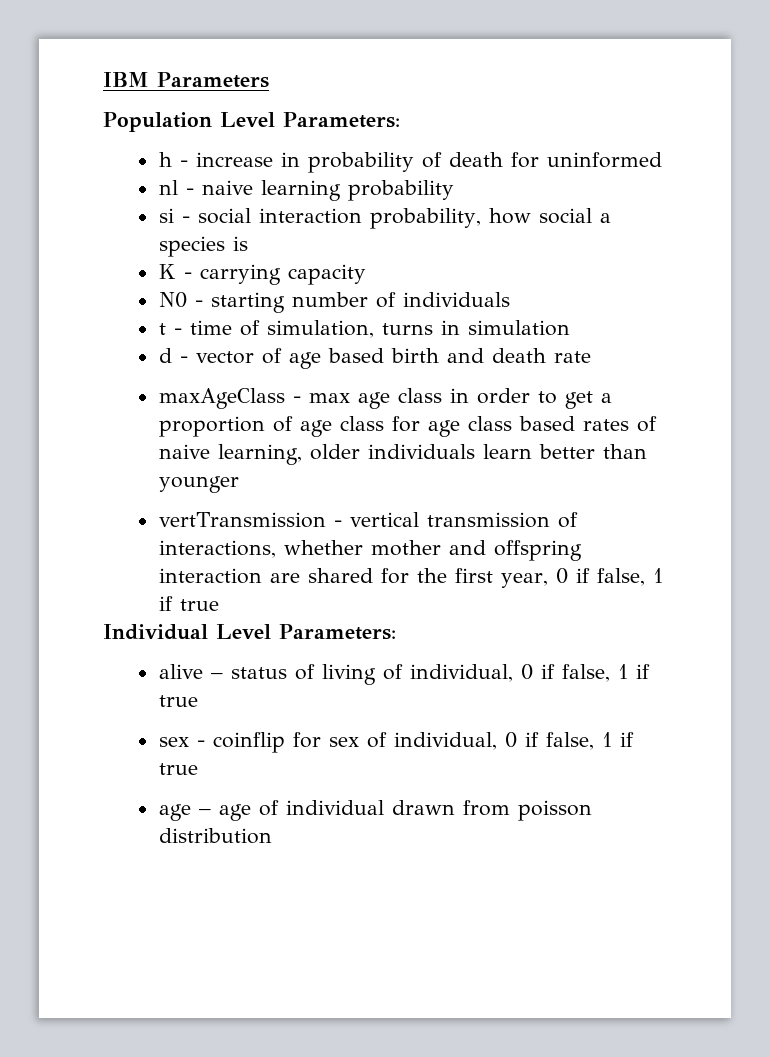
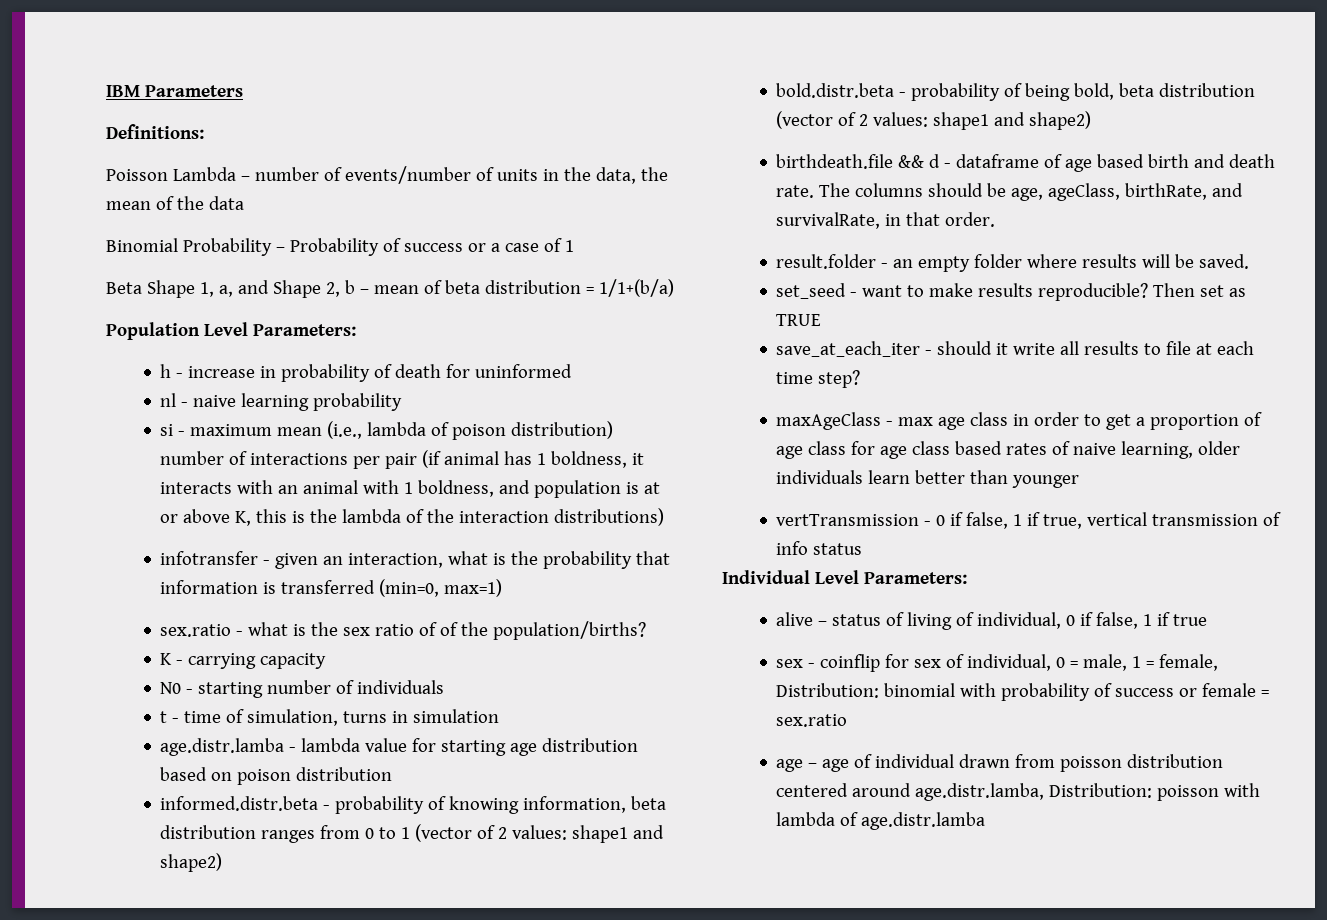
+ Definitions:
+ Poisson Lambda – number of events/number of units in the data, the mean of the data
+ Binomial Probability – Probability of success or a case of 1
+ Beta Shape 1, a, and Shape 2, b – mean of beta distribution = 1/1+(b/a)
- si - social interaction probability, how social a species is
+ si - maximum mean (i.e., lambda of poison distribution) number of interactions per pair (if animal has 1 boldness, it interacts with an animal with 1 boldness, and population is at or above K, this is the lambda of the interaction distributions)
+ infotransfer - given an interaction, what is the probability that information is transferred (min=0, max=1)
+ sex.ratio - what is the sex ratio of of the population/births?
- d - vector of age based birth and death rate
+ age.distr.lamba - lambda value for starting age distribution based on poison distribution
+ informed.distr.beta - probability of knowing information, beta distribution ranges from 0 to 1 (vector of 2 values: shape1 and shape2)
+ bold.distr.beta - probability of being bold, beta distribution (vector of 2 values: shape1 and shape2)
+ birthdeath.file && d - dataframe of age based birth and death rate. The columns should be age, ageClass, birthRate, and survivalRate, in that order.
+ result.folder - an empty folder where results will be saved.
+ set_seed - want to make results reproducible? Then set as TRUE
+ save_at_each_iter - should it write all results to file at each time step?
- vertTransmission - vertical transmission of interactions, whether mother and offspring interaction are shared for the first year, 0 if false, 1 if true
+ vertTransmission - 0 if false, 1 if true, vertical transmission of info status
- sex - coinflip for sex of individual, 0 if false, 1 if true
+ sex - coinflip for sex of individual, 0 = male, 1 = female, Distribution: binomial with probability of success or female = sex.ratio
- age – age of individual drawn from poisson distribution
+ age – age of individual drawn from poisson distribution centered around age.distr.lamba, Distribution: poisson with lambda of age.distr.lamba

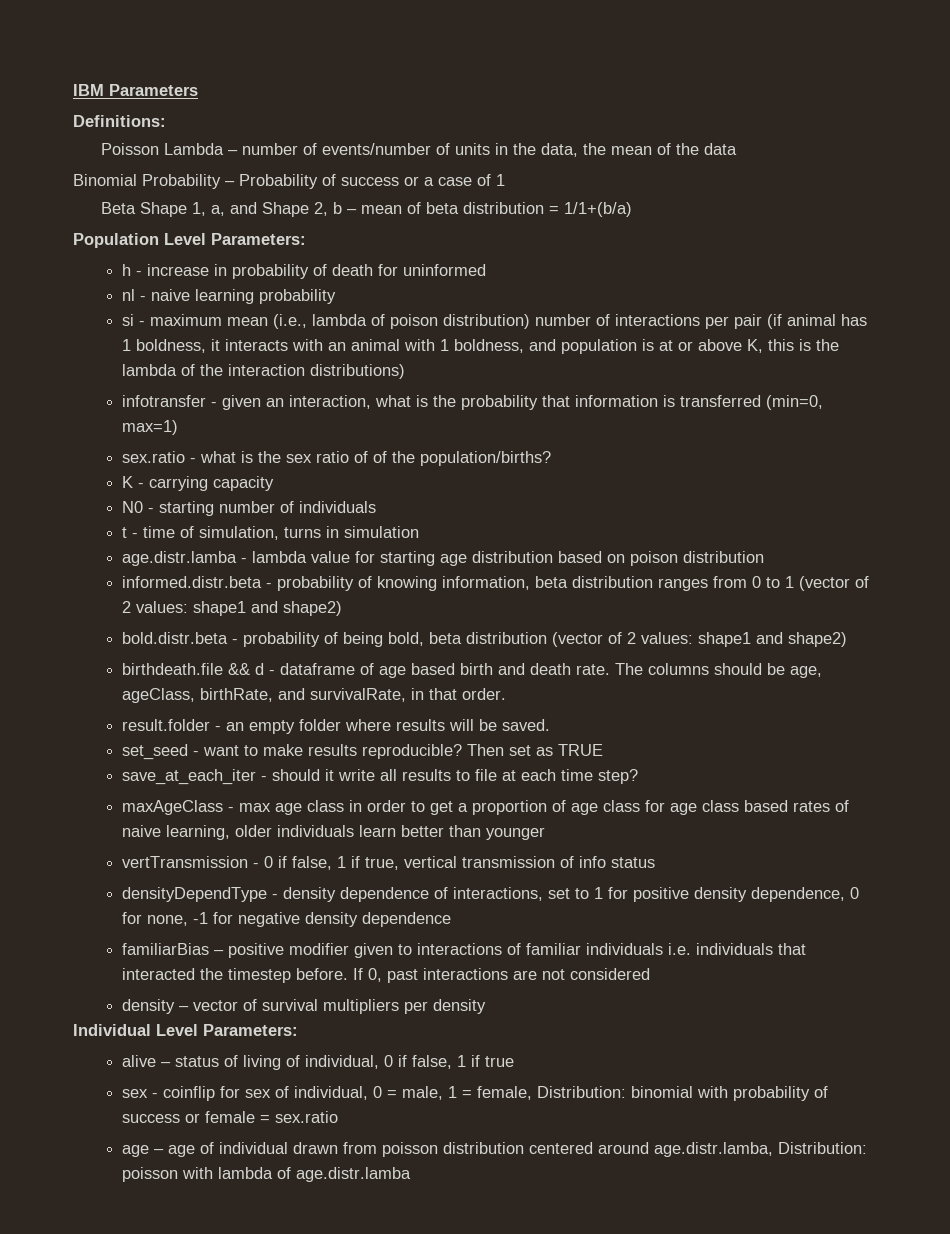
+ densityDependType - density dependence of interactions, set to 1 for positive density dependence, 0 for none, -1 for negative density dependence
+ familiarBias – positive modifier given to interactions of familiar individuals i.e. individuals that interacted the timestep before. If 0, past interactions are not considered
+ density – vector of survival multipliers per density

